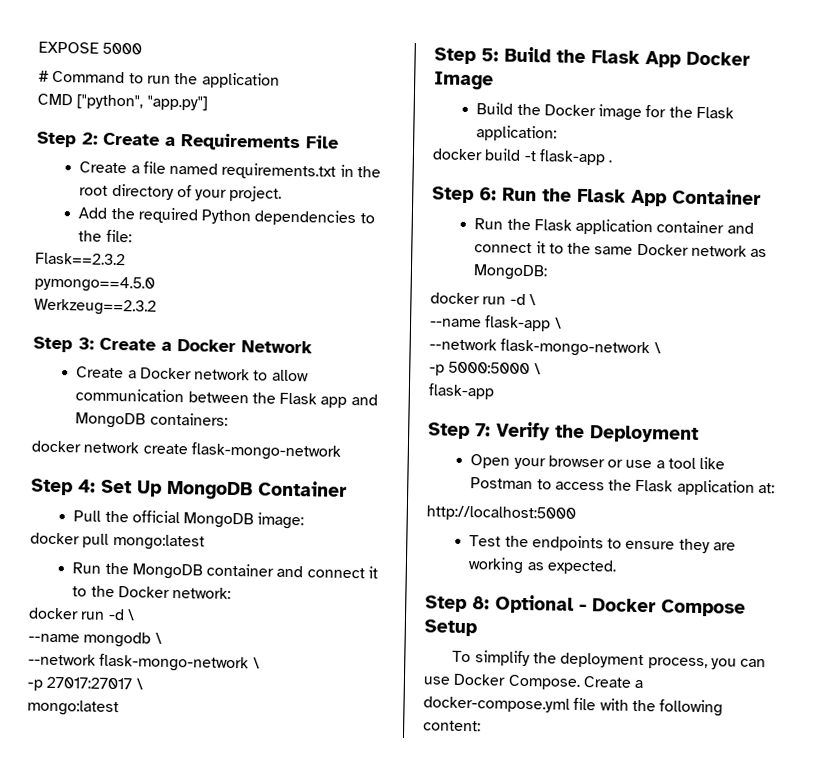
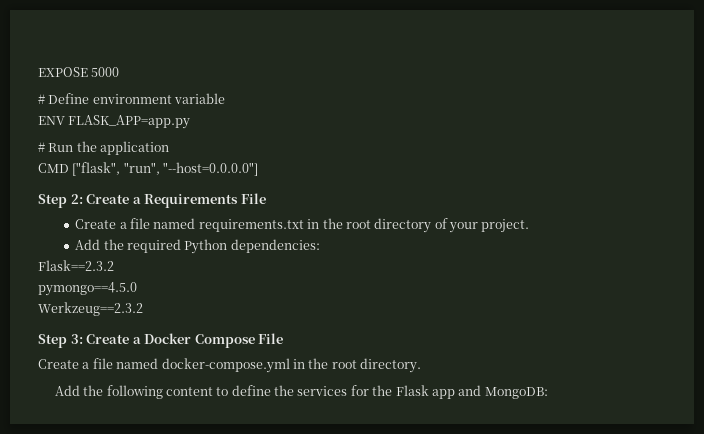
- # Command to run the application
+ # Define environment variable
+ ENV FLASK_APP=app.py
+ # Run the application
- CMD ["python", "app.py"]
+ CMD ["flask", "run", "--host=0.0.0.0"]
- Add the required Python dependencies to the file:
+ Add the required Python dependencies:
- Step 3: Create a Docker Network
- Create a Docker network to allow communication between the Flask app and MongoDB containers:
- docker network create flask-mongo-network
- Step 4: Set Up MongoDB Container
- Pull the official MongoDB image:
- docker pull mongo:latest
- Run the MongoDB container and connect it to the Docker network:
- docker run -d \
- --name mongodb \
- --network flask-mongo-network \
- -p 27017:27017 \
- mongo:latest
- Step 5: Build the Flask App Docker Image
- Build the Docker image for the Flask application:
- docker build -t flask-app .
- Step 6: Run the Flask App Container
- Run the Flask application container and connect it to the same Docker network as MongoDB:
- docker run -d \
- --name flask-app \
- --network flask-mongo-network \
- -p 5000:5000 \
- flask-app
- Step 7: Verify the Deployment
- Open your browser or use a tool like Postman to access the Flask application at:
- http://localhost:5000
- Test the endpoints to ensure they are working as expected.
- Step 8: Optional - Docker Compose Setup
- To simplify the deployment process, you can use Docker Compose. Create a docker-compose.yml file with the following content:
+ Step 3: Create a Docker Compose File
+ Create a file named docker-compose.yml in the root directory.
+ Add the following content to define the services for the Flask app and MongoDB:

